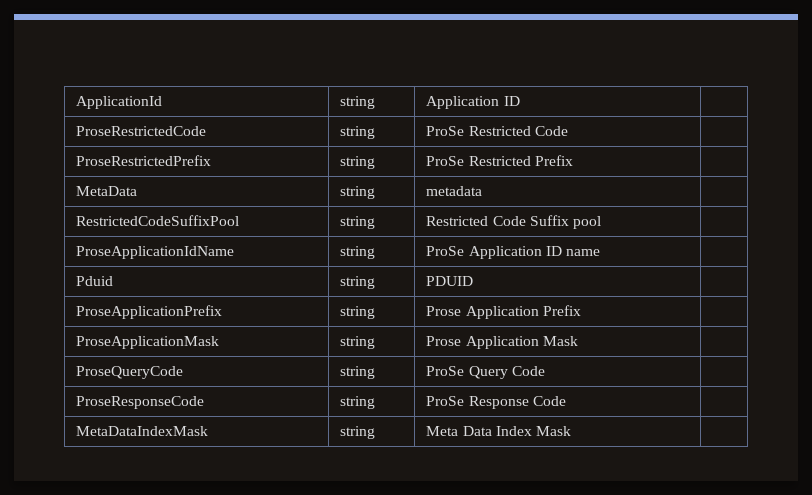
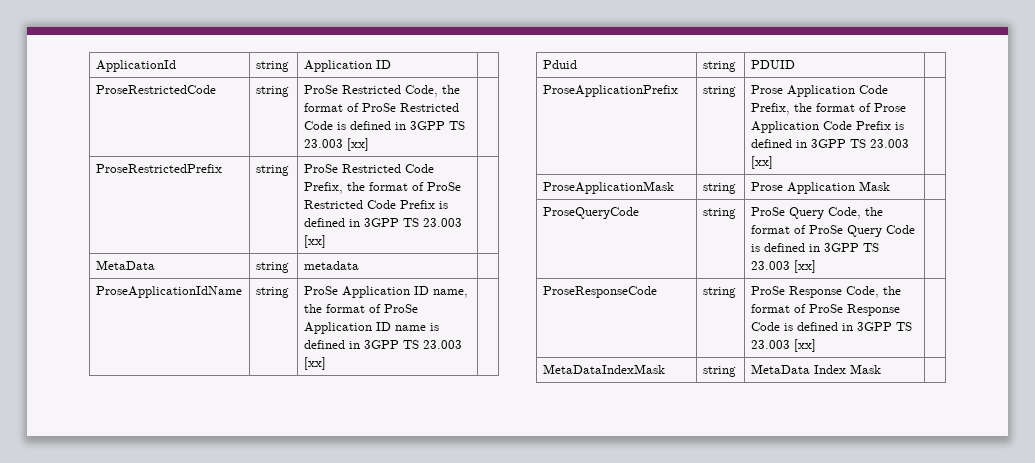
- ProseRestrictedCode | string | ProSe Restricted Code |
- ProseRestrictedPrefix | string | ProSe Restricted Prefix |
+ ProseRestrictedCode | string | ProSe Restricted Code, the format of ProSe Restricted Code is defined in 3GPP TS 23.003 [xx] |
+ ProseRestrictedPrefix | string | ProSe Restricted Code Prefix, the format of ProSe Restricted Code Prefix is defined in 3GPP TS 23.003 [xx] |
  MetaData | string | metadata |
- RestrictedCodeSuffixPool | string | Restricted Code Suffix pool |
- ProseApplicationIdName | string | ProSe Application ID name |
+ ProseApplicationIdName | string | ProSe Application ID name, the format of ProSe Application ID name is defined in 3GPP TS 23.003 [xx] |
- ProseApplicationPrefix | string | Prose Application Prefix |
+ ProseApplicationPrefix | string | Prose Application Code Prefix, the format of Prose Application Code Prefix is defined in 3GPP TS 23.003 [xx] |
- ProseQueryCode | string | ProSe Query Code |
- ProseResponseCode | string | ProSe Response Code |
+ ProseQueryCode | string | ProSe Query Code, the format of ProSe Query Code is defined in 3GPP TS 23.003 [xx] |
+ ProseResponseCode | string | ProSe Response Code, the format of ProSe Response Code is defined in 3GPP TS 23.003 [xx] |
- MetaDataIndexMask | string | Meta Data Index Mask |
+ MetaDataIndexMask | string | MetaData Index Mask |

